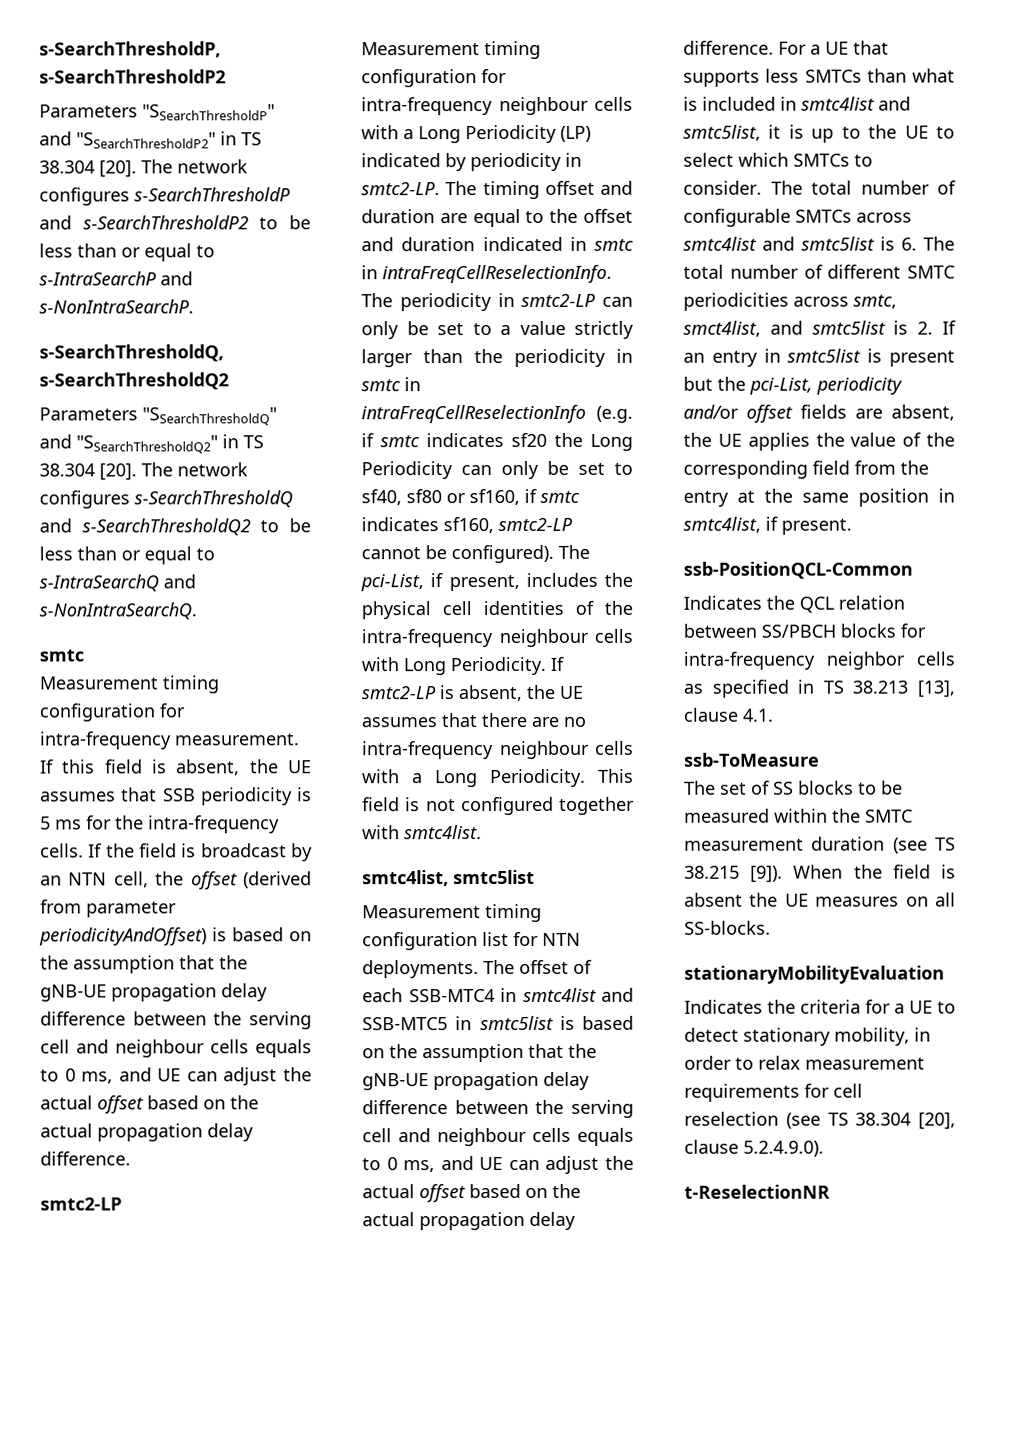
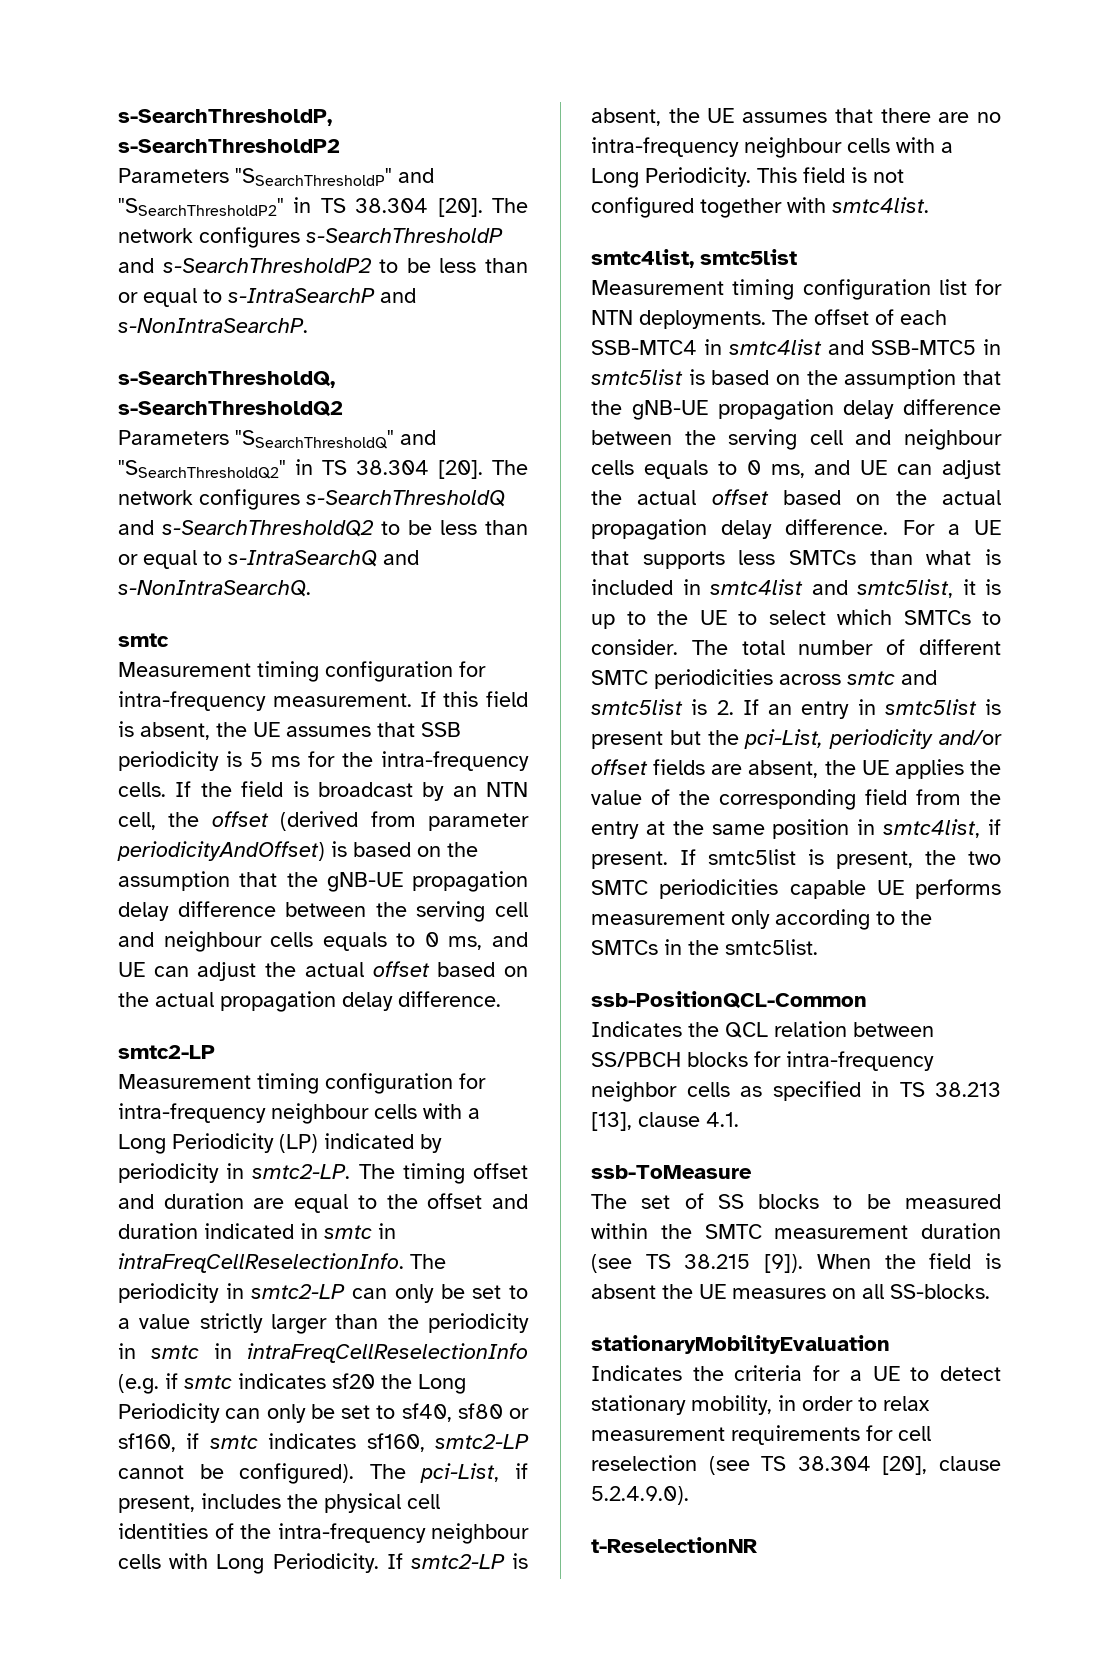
- The total number of configurable SMTCs across smtc4list and smtc5list is 6. The total number of different SMTC periodicities across smtc, smct4list, and smtc5list is 2. If an entry in smtc5list is present but the pci-List, periodicity and/or offset fields are absent, the UE applies the value of the corresponding field from the entry at the same position in smtc4list, if present.
+ The total number of different SMTC periodicities across smtc and smtc5list is 2. If an entry in smtc5list is present but the pci-List, periodicity and/or offset fields are absent, the UE applies the value of the corresponding field from the entry at the same position in smtc4list, if present. If smtc5list is present, the two SMTC periodicities capable UE performs measurement only according to the SMTCs in the smtc5list.

